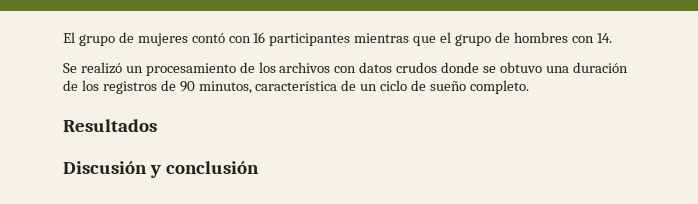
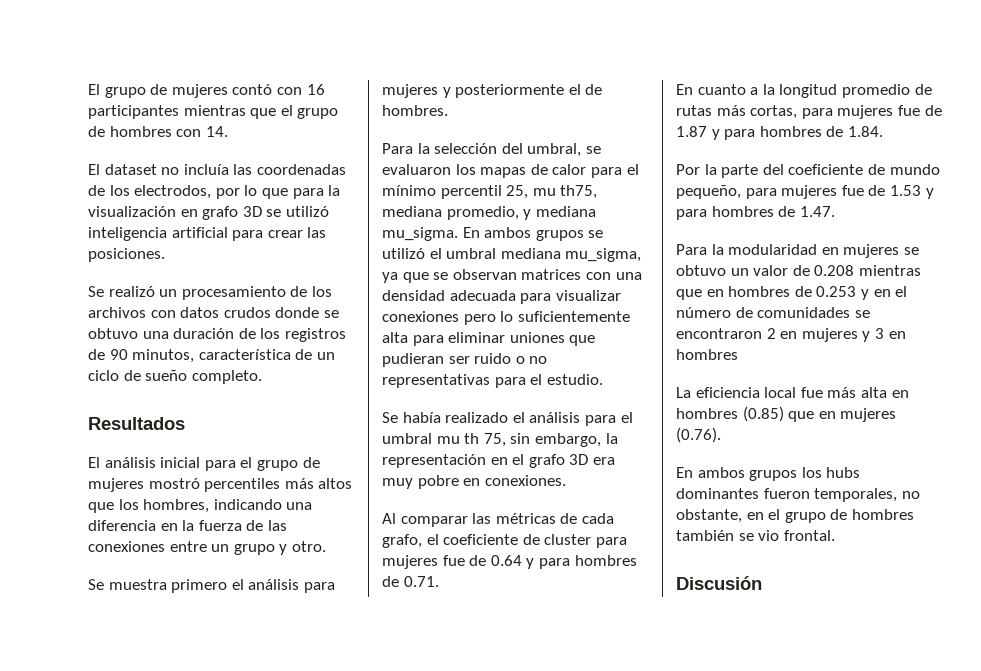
+ El dataset no incluía las coordenadas de los electrodos, por lo que para la visualización en grafo 3D se utilizó inteligencia artificial para crear las posiciones.
+ El análisis inicial para el grupo de mujeres mostró percentiles más altos que los hombres, indicando una diferencia en la fuerza de las conexiones entre un grupo y otro.
+ Se muestra primero el análisis para mujeres y posteriormente el de hombres.
+ Para la selección del umbral, se evaluaron los mapas de calor para el mínimo percentil 25, mu th75, mediana promedio, y mediana mu_sigma. En ambos grupos se utilizó el umbral mediana mu_sigma, ya que se observan matrices con una densidad adecuada para visualizar conexiones pero lo suficientemente alta para eliminar uniones que pudieran ser ruido o no representativas para el estudio.
+ Se había realizado el análisis para el umbral mu th 75, sin embargo, la representación en el grafo 3D era muy pobre en conexiones.
+ Al comparar las métricas de cada grafo, el coeficiente de cluster para mujeres fue de 0.64 y para hombres de 0.71.
+ En cuanto a la longitud promedio de rutas más cortas, para mujeres fue de 1.87 y para hombres de 1.84.
+ Por la parte del coeficiente de mundo pequeño, para mujeres fue de 1.53 y para hombres de 1.47.
+ Para la modularidad en mujeres se obtuvo un valor de 0.208 mientras que en hombres de 0.253 y en el número de comunidades se encontraron 2 en mujeres y 3 en hombres
+ La eficiencia local fue más alta en hombres (0.85) que en mujeres (0.76).
+ En ambos grupos los hubs dominantes fueron temporales, no obstante, en el grupo de hombres también se vio frontal.
- Discusión y conclusión
+ Discusión

